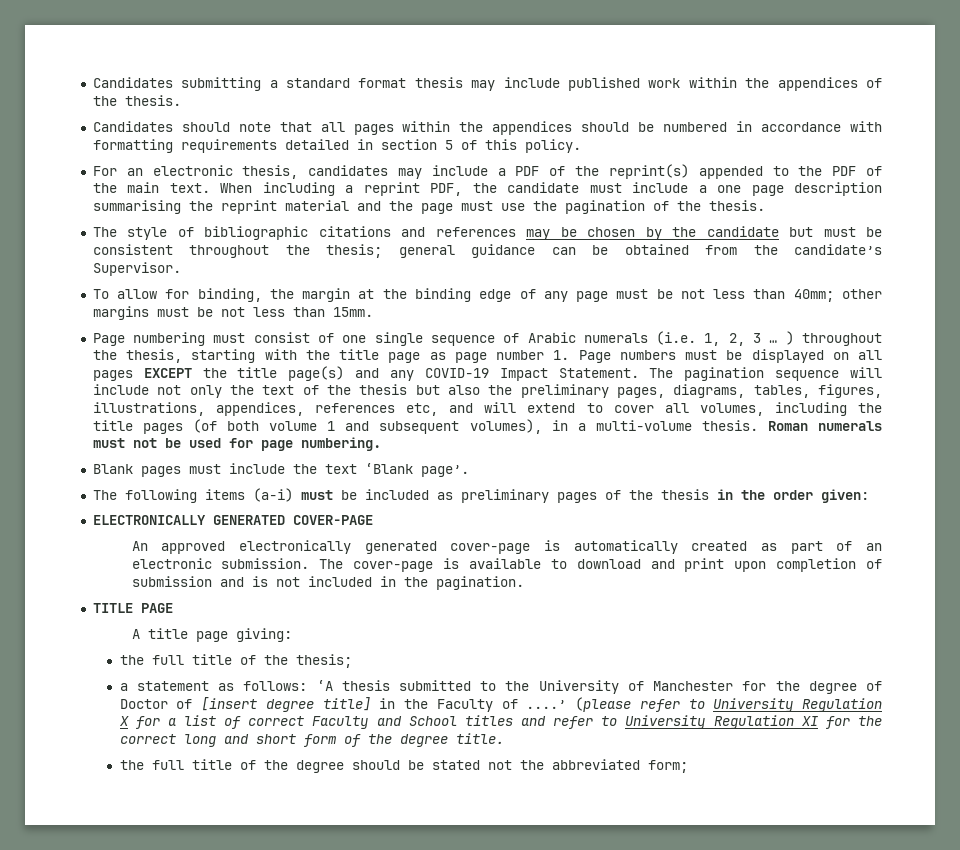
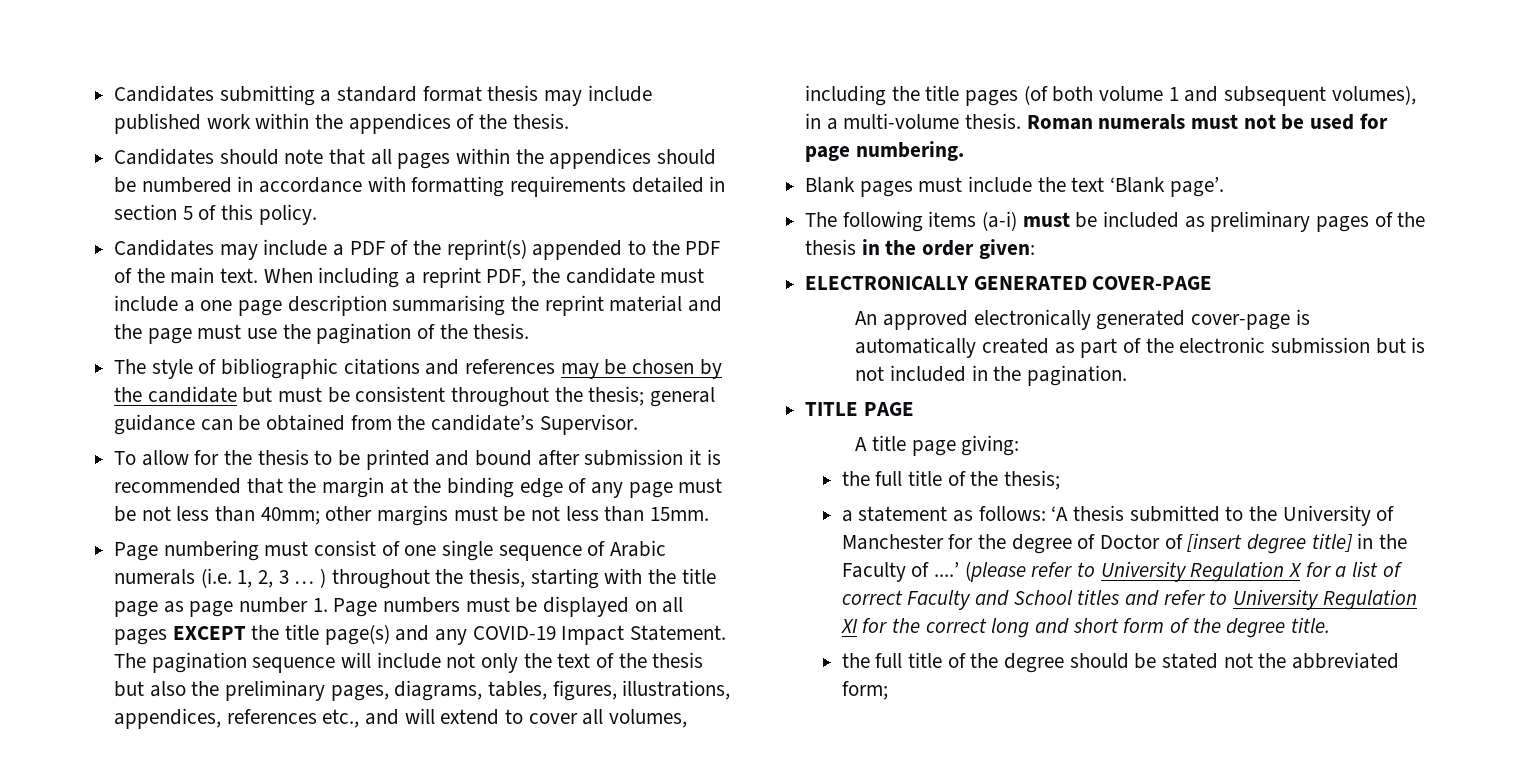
- For an electronic thesis, candidates may include a PDF of the reprint(s) appended to the PDF of the main text.
+ Candidates may include a PDF of the reprint(s) appended to the PDF of the main text.
- To allow for binding, the margin at the binding edge of any page must be not less than 40mm; other margins must be not less than 15mm.
+ To allow for the thesis to be printed and bound after submission it is recommended that the margin at the binding edge of any page must be not less than 40mm; other margins must be not less than 15mm.
- The pagination sequence will include not only the text of the thesis but also the preliminary pages, diagrams, tables, figures, illustrations, appendices, references etc, and will extend to cover all volumes, including the title pages (of both volume 1 and subsequent volumes), in a multi-volume thesis.
+ The pagination sequence will include not only the text of the thesis but also the preliminary pages, diagrams, tables, figures, illustrations, appendices, references etc., and will extend to cover all volumes, including the title pages (of both volume 1 and subsequent volumes), in a multi-volume thesis.
- An approved electronically generated cover-page is automatically created as part of an electronic submission. The cover-page is available to download and print upon completion of submission and is not included in the pagination.
+ An approved electronically generated cover-page is automatically created as part of the electronic submission but is not included in the pagination.

